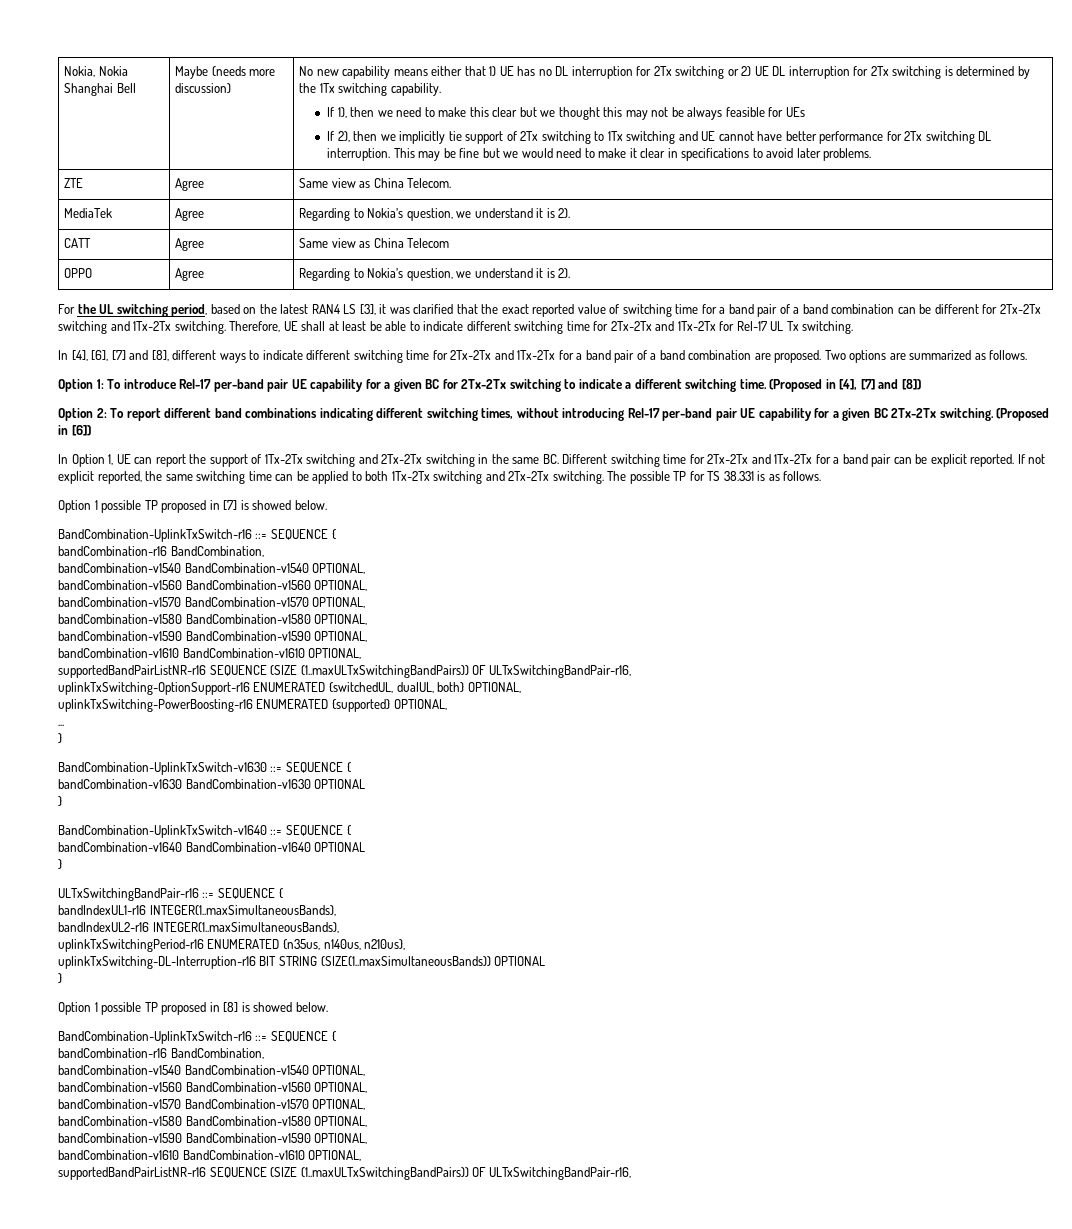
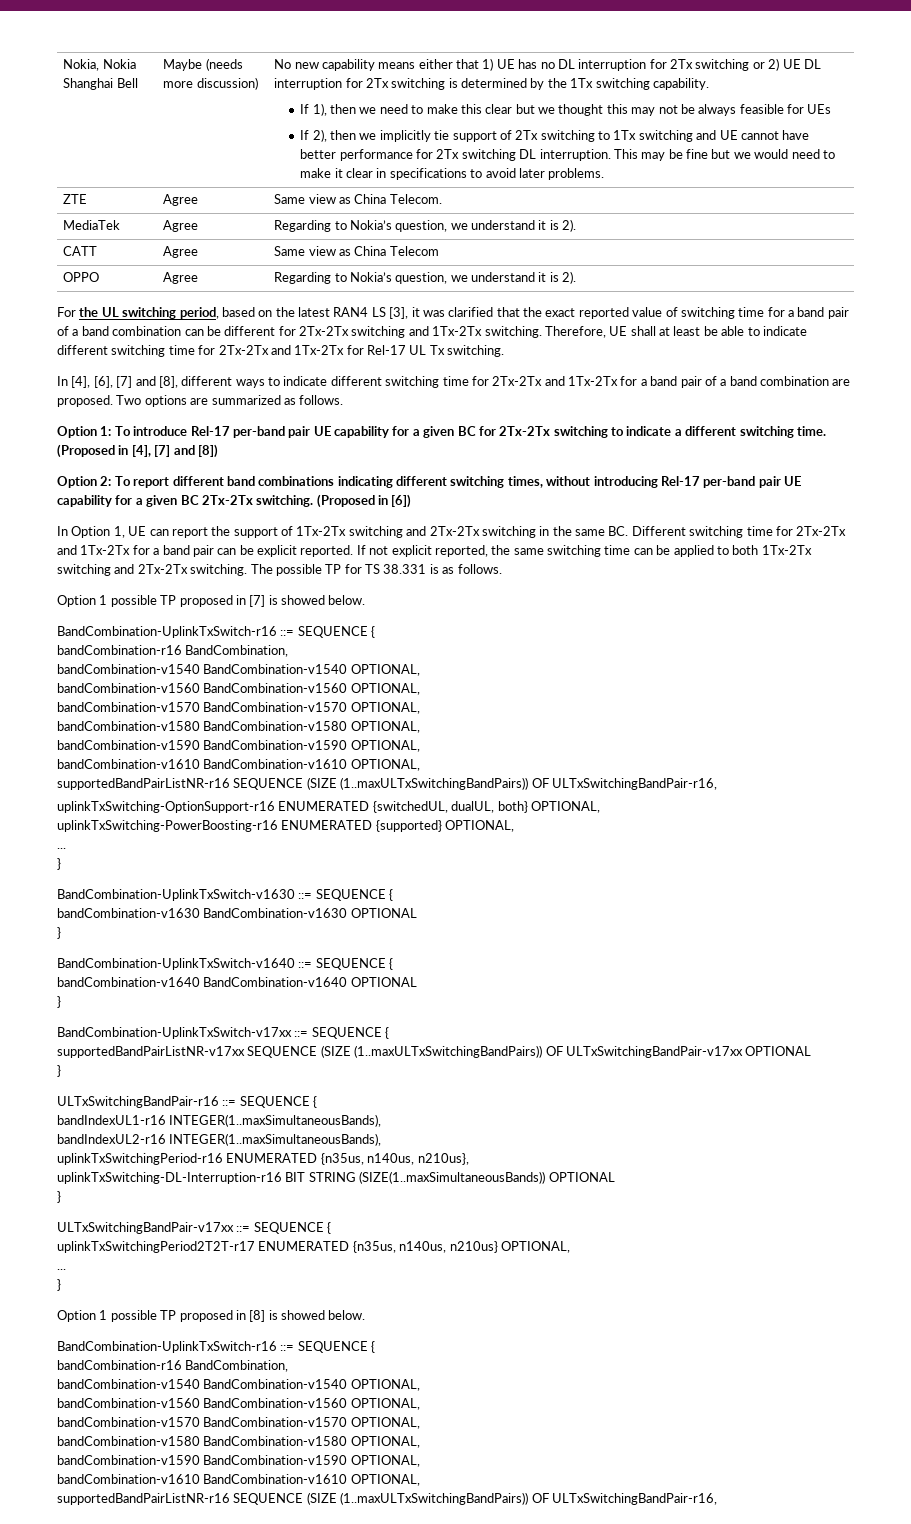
+ BandCombination-UplinkTxSwitch-v17xx ::= SEQUENCE {
+ supportedBandPairListNR-v17xx SEQUENCE (SIZE (1..maxULTxSwitchingBandPairs)) OF ULTxSwitchingBandPair-v17xx OPTIONAL
+ }
+ ULTxSwitchingBandPair-v17xx ::= SEQUENCE {
+ uplinkTxSwitchingPeriod2T2T-r17 ENUMERATED {n35us, n140us, n210us} OPTIONAL,
+ ...
+ }

